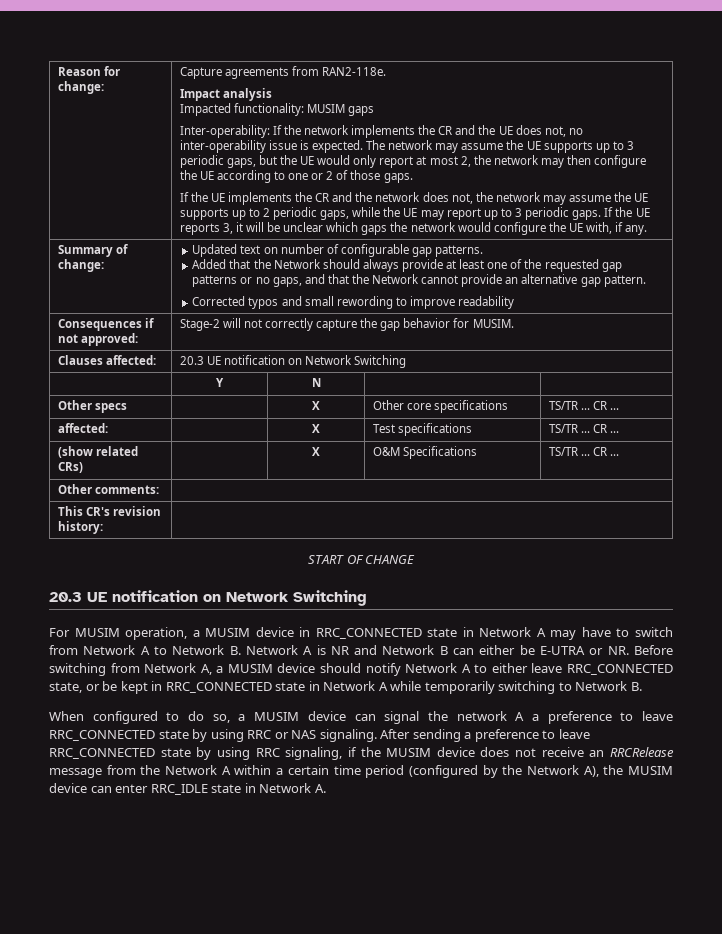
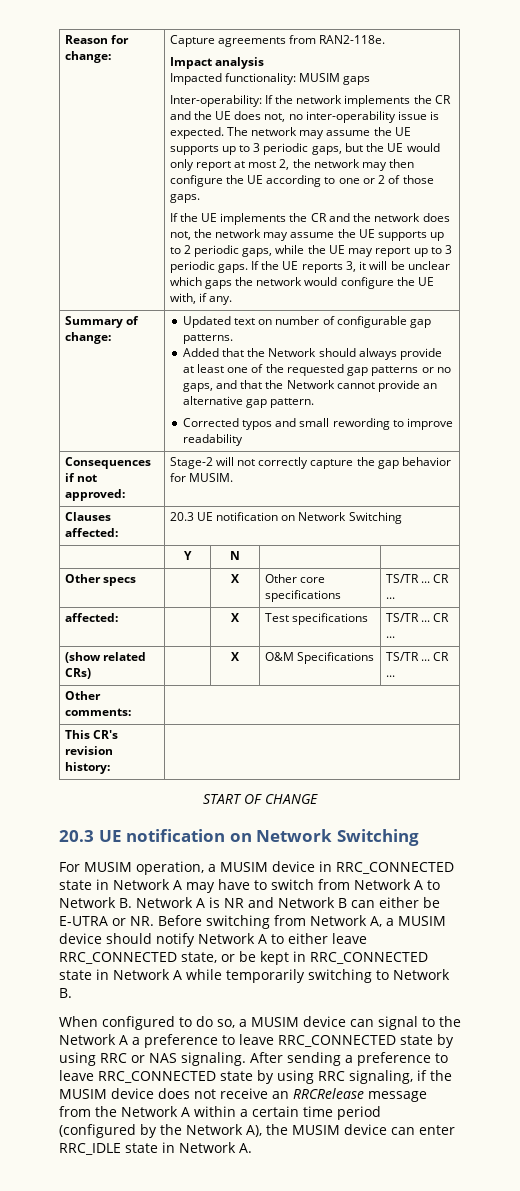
- When configured to do so, a MUSIM device can signal the network A a preference to leave RRC_CONNECTED state by using RRC or NAS signaling.
+ When configured to do so, a MUSIM device can signal to the Network A a preference to leave RRC_CONNECTED state by using RRC or NAS signaling.

